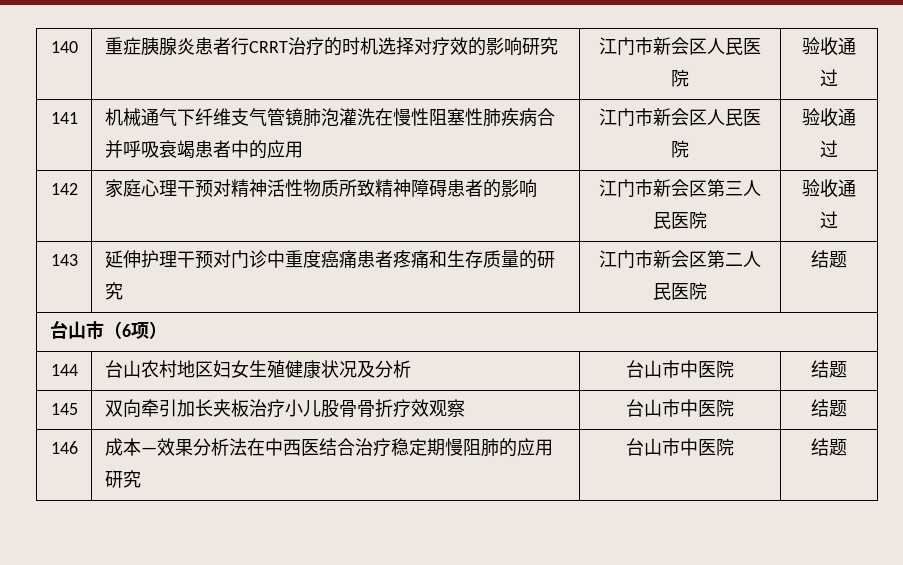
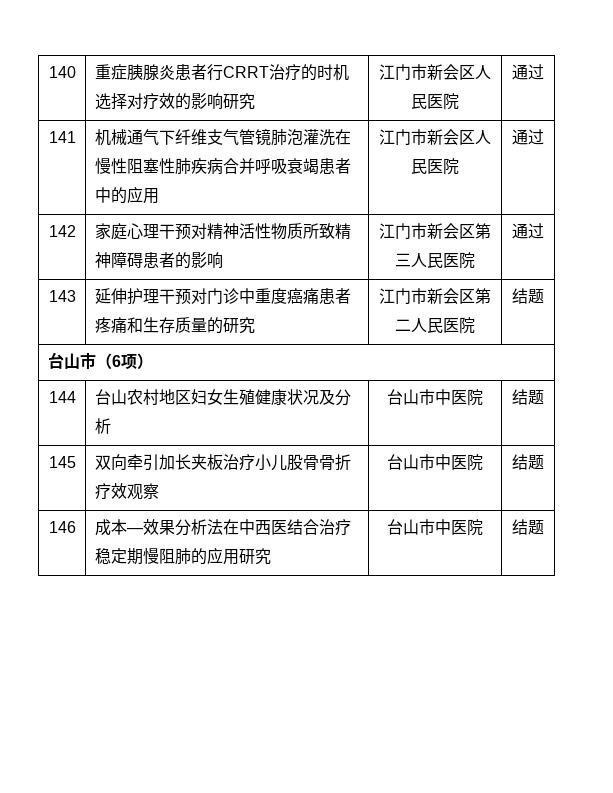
- 140 | 重症胰腺炎患者行CRRT治疗的时机选择对疗效的影响研究 | 江门市新会区人民医院 | 验收通过
+ 140 | 重症胰腺炎患者行CRRT治疗的时机选择对疗效的影响研究 | 江门市新会区人民医院 | 通过
- 141 | 机械通气下纤维支气管镜肺泡灌洗在慢性阻塞性肺疾病合并呼吸衰竭患者中的应用 | 江门市新会区人民医院 | 验收通过
+ 141 | 机械通气下纤维支气管镜肺泡灌洗在慢性阻塞性肺疾病合并呼吸衰竭患者中的应用 | 江门市新会区人民医院 | 通过
- 142 | 家庭心理干预对精神活性物质所致精神障碍患者的影响 | 江门市新会区第三人民医院 | 验收通过
+ 142 | 家庭心理干预对精神活性物质所致精神障碍患者的影响 | 江门市新会区第三人民医院 | 通过

